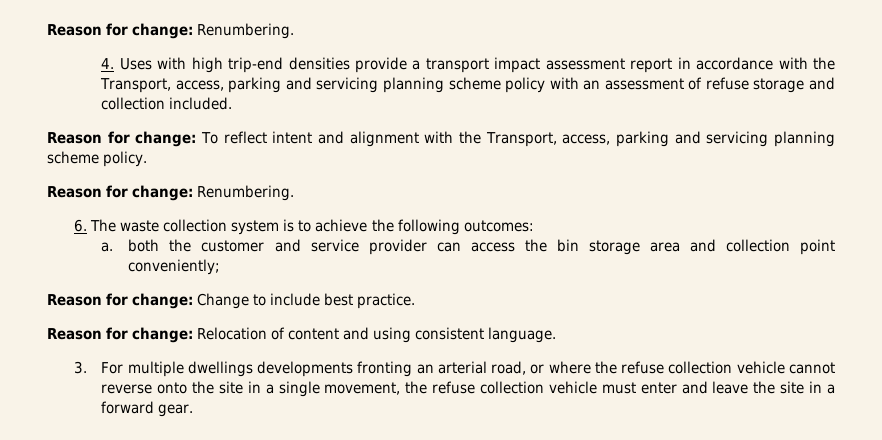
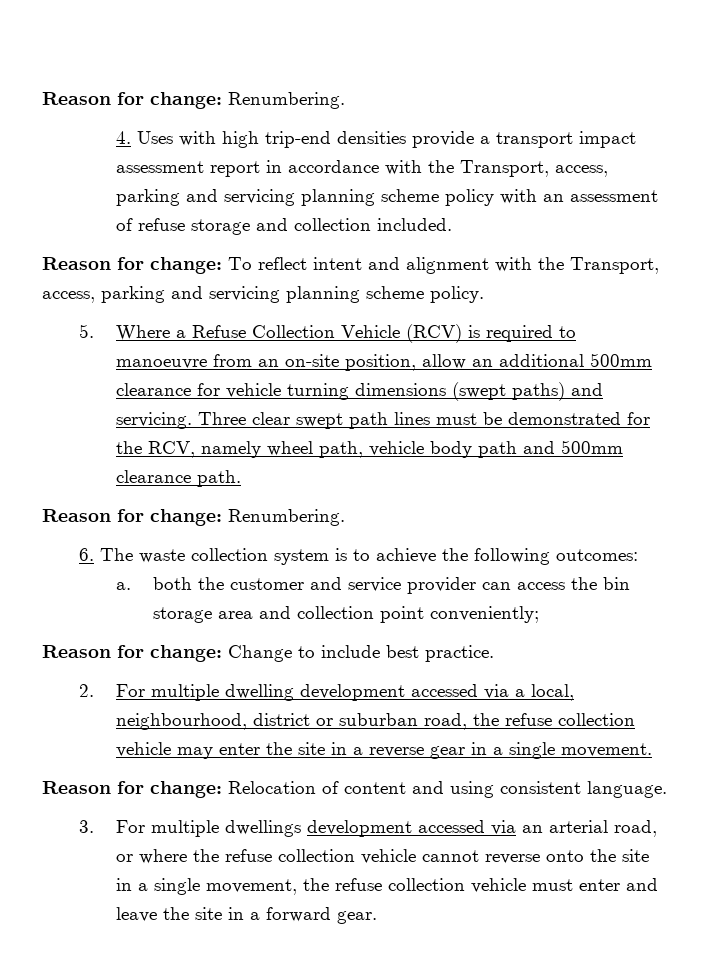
+ 5. Where a Refuse Collection Vehicle (RCV) is required to manoeuvre from an on-site position, allow an additional 500mm clearance for vehicle turning dimensions (swept paths) and servicing. Three clear swept path lines must be demonstrated for the RCV, namely wheel path, vehicle body path and 500mm clearance path.
+ 2. For multiple dwelling development accessed via a local, neighbourhood, district or suburban road, the refuse collection vehicle may enter the site in a reverse gear in a single movement.
- 3. For multiple dwellings developments fronting an arterial road, or where the refuse collection vehicle cannot reverse onto the site in a single movement, the refuse collection vehicle must enter and leave the site in a forward gear.
+ 3. For multiple dwellings development accessed via an arterial road, or where the refuse collection vehicle cannot reverse onto the site in a single movement, the refuse collection vehicle must enter and leave the site in a forward gear.

